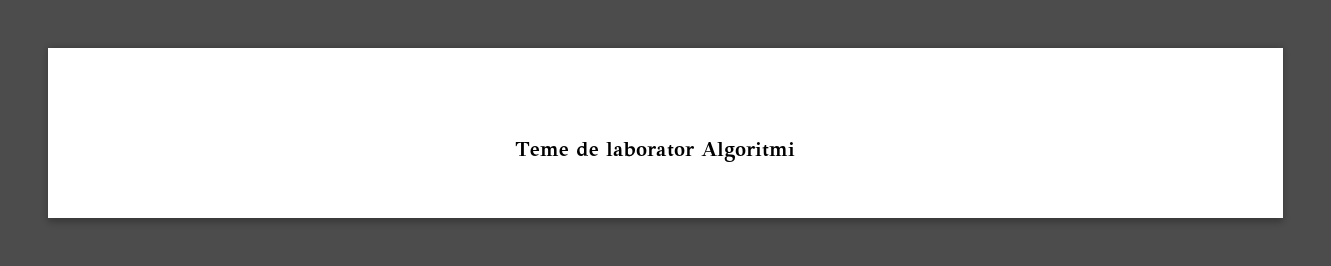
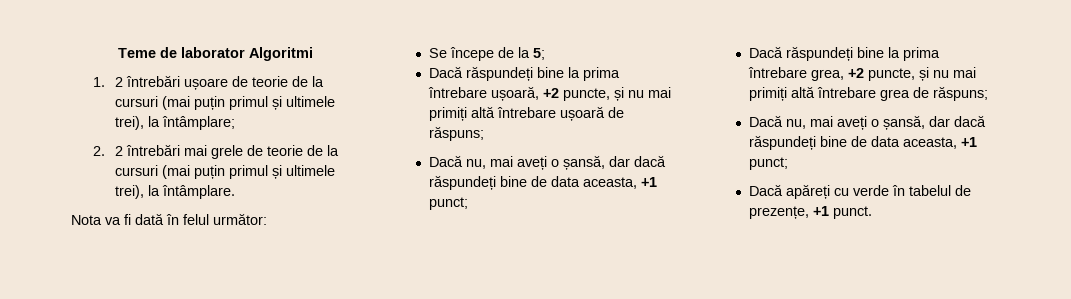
+ 1. 2 întrebări ușoare de teorie de la cursuri (mai puțin primul și ultimele trei), la întâmplare;
+ 2. 2 întrebări mai grele de teorie de la cursuri (mai puțin primul și ultimele trei), la întâmplare.
+ Nota va fi dată în felul următor:
+ Se începe de la 5;
+ Dacă răspundeți bine la prima întrebare ușoară, +2 puncte, și nu mai primiți altă întrebare ușoară de răspuns;
+ Dacă nu, mai aveți o șansă, dar dacă răspundeți bine de data aceasta, +1 punct;
+ Dacă răspundeți bine la prima întrebare grea, +2 puncte, și nu mai primiți altă întrebare grea de răspuns;
+ Dacă nu, mai aveți o șansă, dar dacă răspundeți bine de data aceasta, +1 punct;
+ Dacă apăreți cu verde în tabelul de prezențe, +1 punct.

